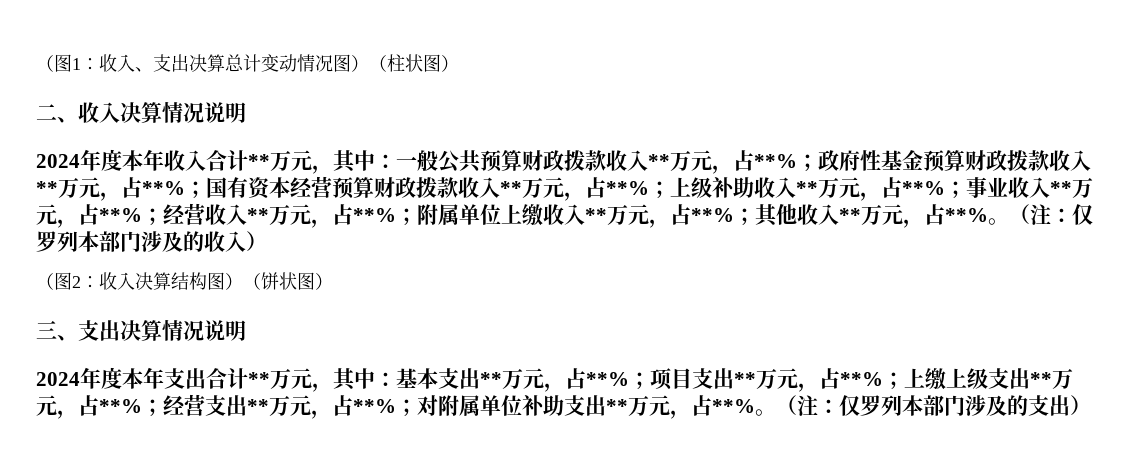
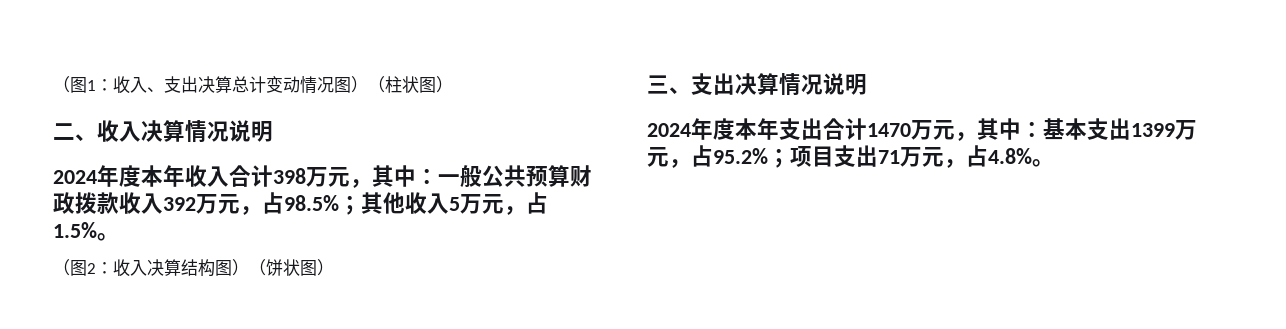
- 2024年度本年收入合计**万元，其中：一般公共预算财政拨款收入**万元，占**%；政府性基金预算财政拨款收入**万元，占**%；国有资本经营预算财政拨款收入**万元，占**%；上级补助收入**万元，占**%；事业收入**万元，占**%；经营收入**万元，占**%；附属单位上缴收入**万元，占**%；其他收入**万元，占**%。（注：仅罗列本部门涉及的收入）
+ 2024年度本年收入合计398万元，其中：一般公共预算财政拨款收入392万元，占98.5%；其他收入5万元，占1.5%。
- 2024年度本年支出合计**万元，其中：基本支出**万元，占**%；项目支出**万元，占**%；上缴上级支出**万元，占**%；经营支出**万元，占**%；对附属单位补助支出**万元，占**%。（注：仅罗列本部门涉及的支出）
+ 2024年度本年支出合计1470万元，其中：基本支出1399万元，占95.2%；项目支出71万元，占4.8%。

